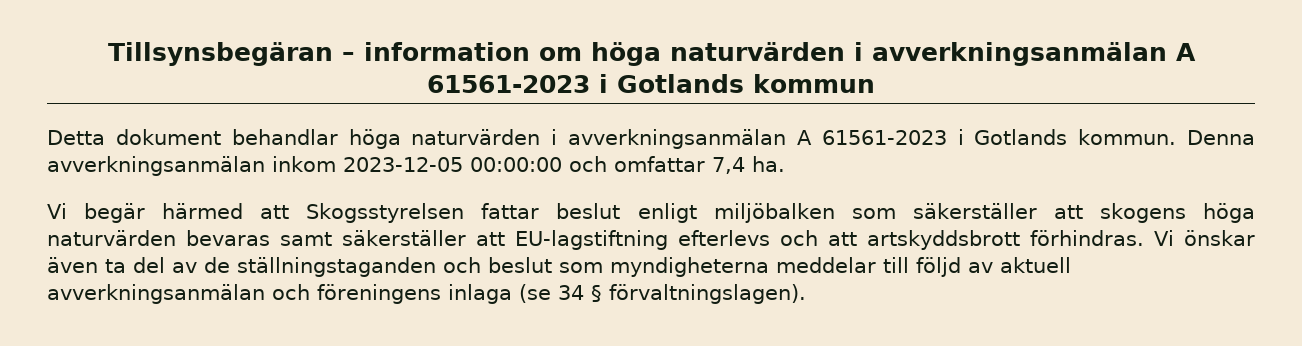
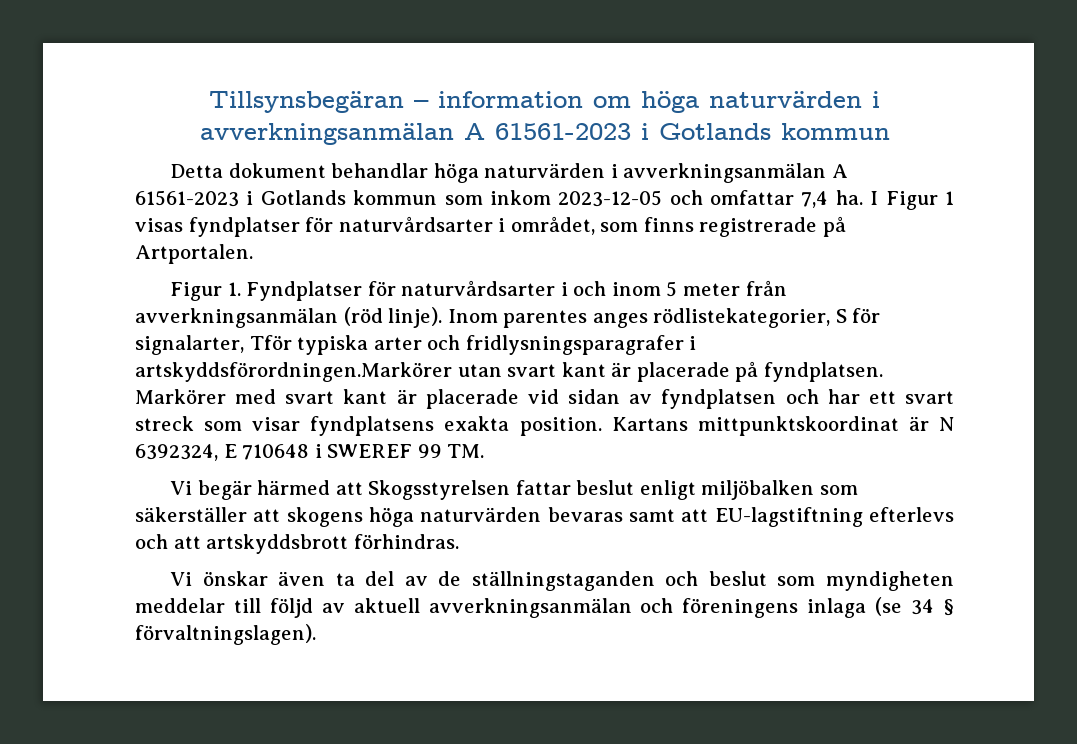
- Detta dokument behandlar höga naturvärden i avverkningsanmälan A 61561-2023 i Gotlands kommun. Denna avverkningsanmälan inkom 2023-12-05 00:00:00 och omfattar 7,4 ha.
+ Detta dokument behandlar höga naturvärden i avverkningsanmälan A 61561-2023 i Gotlands kommun som inkom 2023-12-05 och omfattar 7,4 ha. I Figur 1 visas fyndplatser för naturvårdsarter i området, som finns registrerade på Artportalen.
+ Figur 1. Fyndplatser för naturvårdsarter i och inom 5 meter från avverkningsanmälan (röd linje). Inom parentes anges rödlistekategorier, S för signalarter, Tför typiska arter och fridlysningsparagrafer i artskyddsförordningen.Markörer utan svart kant är placerade på fyndplatsen. Markörer med svart kant är placerade vid sidan av fyndplatsen och har ett svart streck som visar fyndplatsens exakta position. Kartans mittpunktskoordinat är N 6392324, E 710648 i SWEREF 99 TM.
- Vi begär härmed att Skogsstyrelsen fattar beslut enligt miljöbalken som säkerställer att skogens höga naturvärden bevaras samt säkerställer att EU-lagstiftning efterlevs och att artskyddsbrott förhindras. Vi önskar även ta del av de ställningstaganden och beslut som myndigheterna meddelar till följd av aktuell avverkningsanmälan och föreningens inlaga (se 34 § förvaltningslagen).
+ Vi begär härmed att Skogsstyrelsen fattar beslut enligt miljöbalken som säkerställer att skogens höga naturvärden bevaras samt att EU-lagstiftning efterlevs och att artskyddsbrott förhindras.
+ Vi önskar även ta del av de ställningstaganden och beslut som myndigheten meddelar till följd av aktuell avverkningsanmälan och föreningens inlaga (se 34 § förvaltningslagen).

